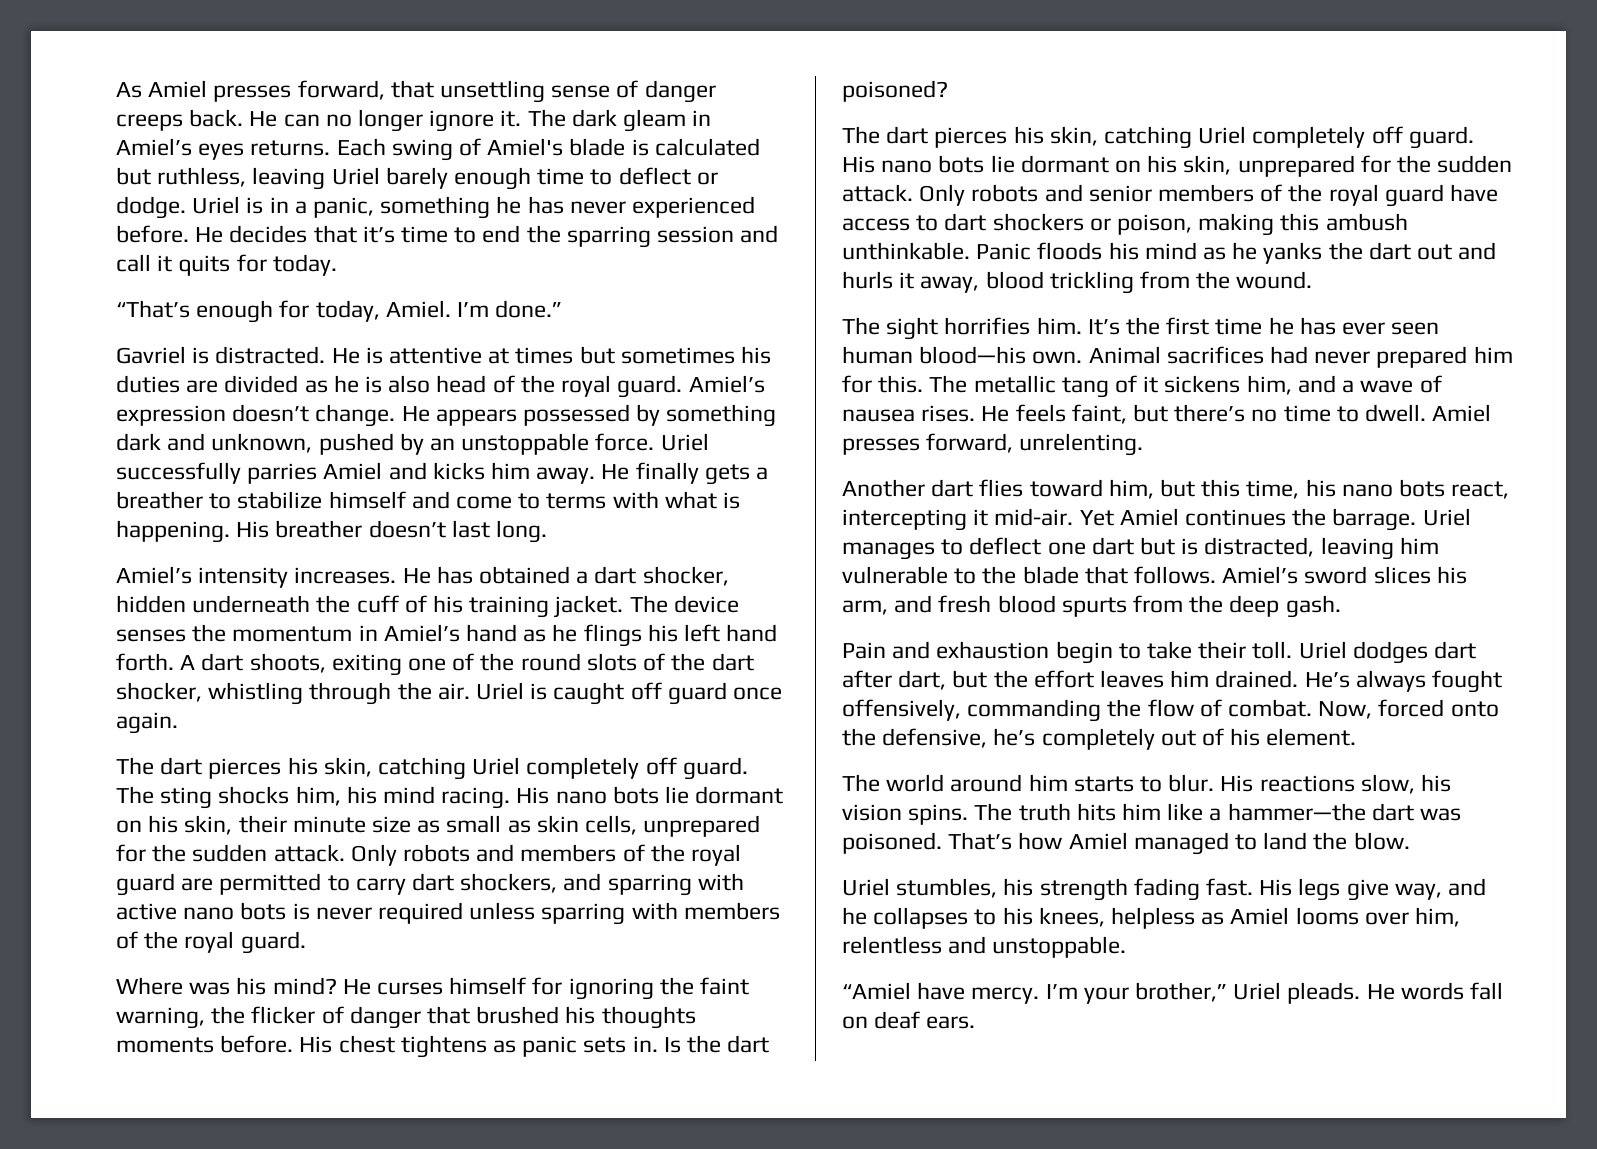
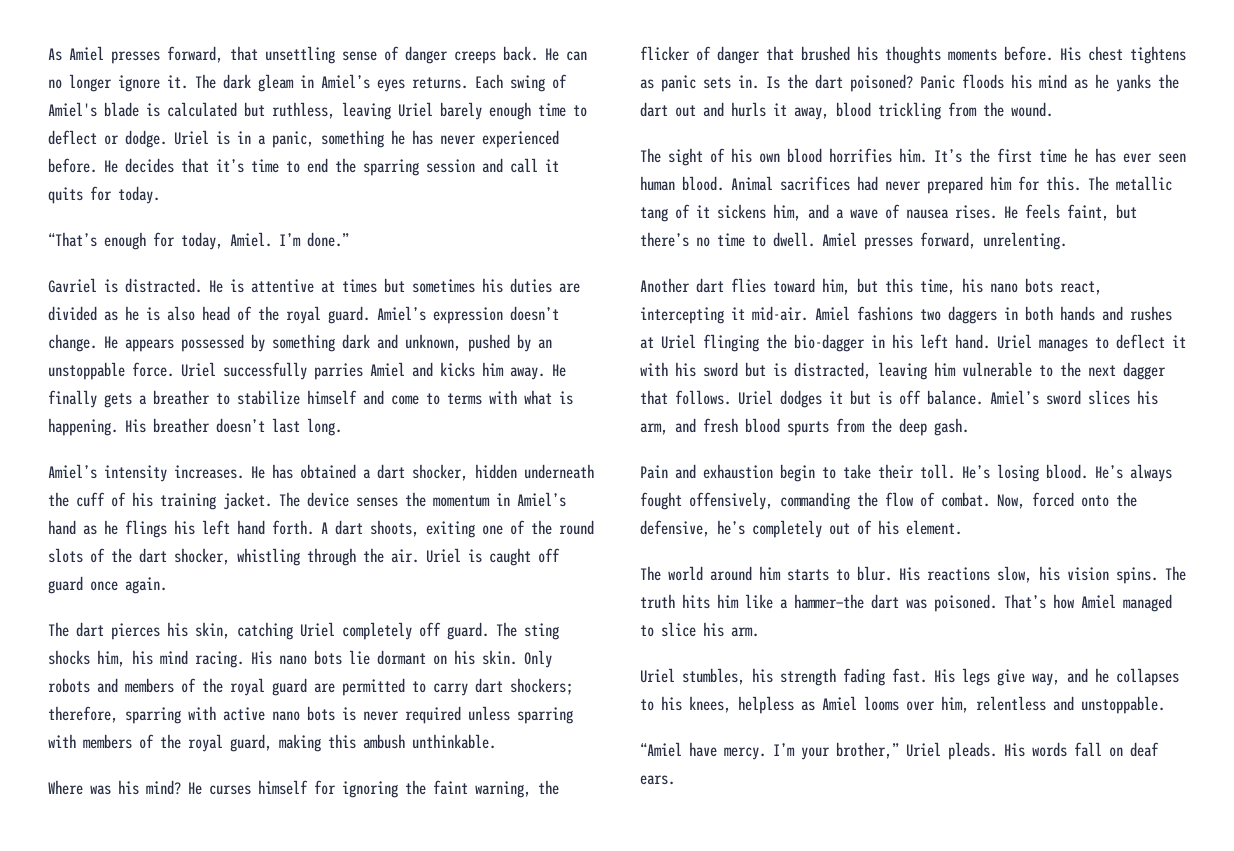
- His nano bots lie dormant on his skin, their minute size as small as skin cells, unprepared for the sudden attack.
+ His nano bots lie dormant on his skin.
- Only robots and members of the royal guard are permitted to carry dart shockers, and sparring with active nano bots is never required unless sparring with members of the royal guard.
+ Only robots and members of the royal guard are permitted to carry dart shockers; therefore, sparring with active nano bots is never required unless sparring with members of the royal guard, making this ambush unthinkable.
- Is the dart poisoned?
- The dart pierces his skin, catching Uriel completely off guard. His nano bots lie dormant on his skin, unprepared for the sudden attack. Only robots and senior members of the royal guard have access to dart shockers or poison, making this ambush unthinkable. Panic floods his mind as he yanks the dart out and hurls it away, blood trickling from the wound.
+ Is the dart poisoned? Panic floods his mind as he yanks the dart out and hurls it away, blood trickling from the wound.
- The sight horrifies him.
+ The sight of his own blood horrifies him.
- It’s the first time he has ever seen human blood—his own.
+ It’s the first time he has ever seen human blood.
- Yet Amiel continues the barrage. Uriel manages to deflect one dart but is distracted, leaving him vulnerable to the blade that follows.
+ Amiel fashions two daggers in both hands and rushes at Uriel flinging the bio-dagger in his left hand. Uriel manages to deflect it with his sword but is distracted, leaving him vulnerable to the next dagger that follows. Uriel dodges it but is off balance.
- Uriel dodges dart after dart, but the effort leaves him drained.
+ He’s losing blood.
- That’s how Amiel managed to land the blow.
+ That’s how Amiel managed to slice his arm.
- He words fall on deaf ears.
+ His words fall on deaf ears.

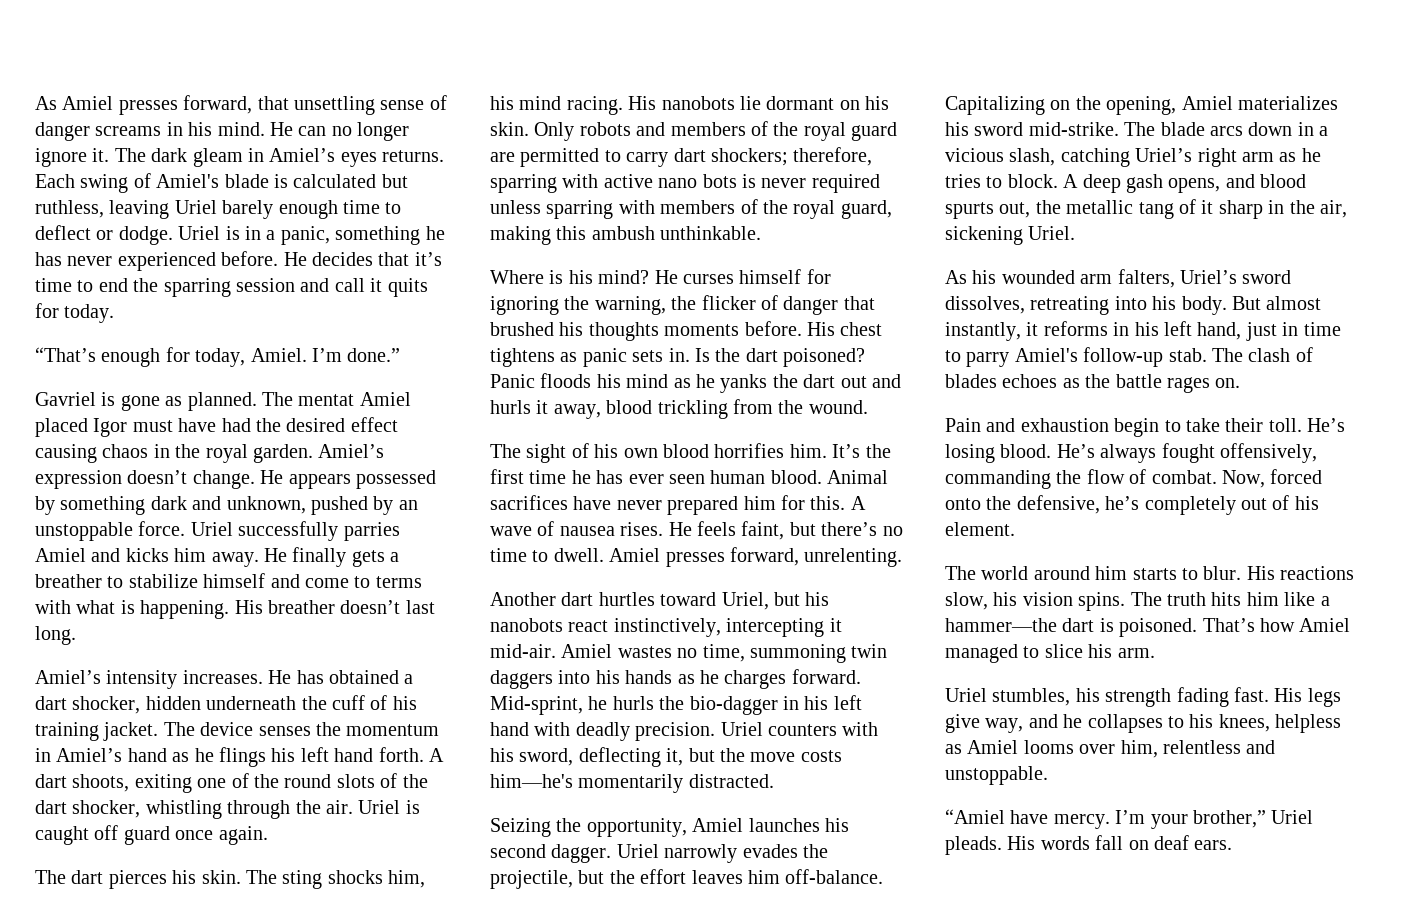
- As Amiel presses forward, that unsettling sense of danger creeps back.
+ As Amiel presses forward, that unsettling sense of danger screams in his mind.
- Gavriel is distracted. He is attentive at times but sometimes his duties are divided as he is also head of the royal guard.
+ Gavriel is gone as planned. The mentat Amiel placed Igor must have had the desired effect causing chaos in the royal garden.
- The dart pierces his skin, catching Uriel completely off guard.
+ The dart pierces his skin.
- His nano bots lie dormant on his skin.
+ His nanobots lie dormant on his skin.
- Where was his mind?
+ Where is his mind?
- He curses himself for ignoring the faint warning, the flicker of danger that brushed his thoughts moments before.
+ He curses himself for ignoring the warning, the flicker of danger that brushed his thoughts moments before.
- Animal sacrifices had never prepared him for this.
+ Animal sacrifices have never prepared him for this.
- The metallic tang of it sickens him, and a wave of nausea rises.
+ A wave of nausea rises.
- Another dart flies toward him, but this time, his nano bots react, intercepting it mid-air. Amiel fashions two daggers in both hands and rushes at Uriel flinging the bio-dagger in his left hand. Uriel manages to deflect it with his sword but is distracted, leaving him vulnerable to the next dagger that follows. Uriel dodges it but is off balance. Amiel’s sword slices his arm, and fresh blood spurts from the deep gash.
+ Another dart hurtles toward Uriel, but his nanobots react instinctively, intercepting it mid-air. Amiel wastes no time, summoning twin daggers into his hands as he charges forward. Mid-sprint, he hurls the bio-dagger in his left hand with deadly precision. Uriel counters with his sword, deflecting it, but the move costs him—he's momentarily distracted.
+ Seizing the opportunity, Amiel launches his second dagger. Uriel narrowly evades the projectile, but the effort leaves him off-balance. Capitalizing on the opening, Amiel materializes his sword mid-strike. The blade arcs down in a vicious slash, catching Uriel’s right arm as he tries to block. A deep gash opens, and blood spurts out, the metallic tang of it sharp in the air, sickening Uriel.
+ As his wounded arm falters, Uriel’s sword dissolves, retreating into his body. But almost instantly, it reforms in his left hand, just in time to parry Amiel's follow-up stab. The clash of blades echoes as the battle rages on.
- The truth hits him like a hammer—the dart was poisoned.
+ The truth hits him like a hammer—the dart is poisoned.

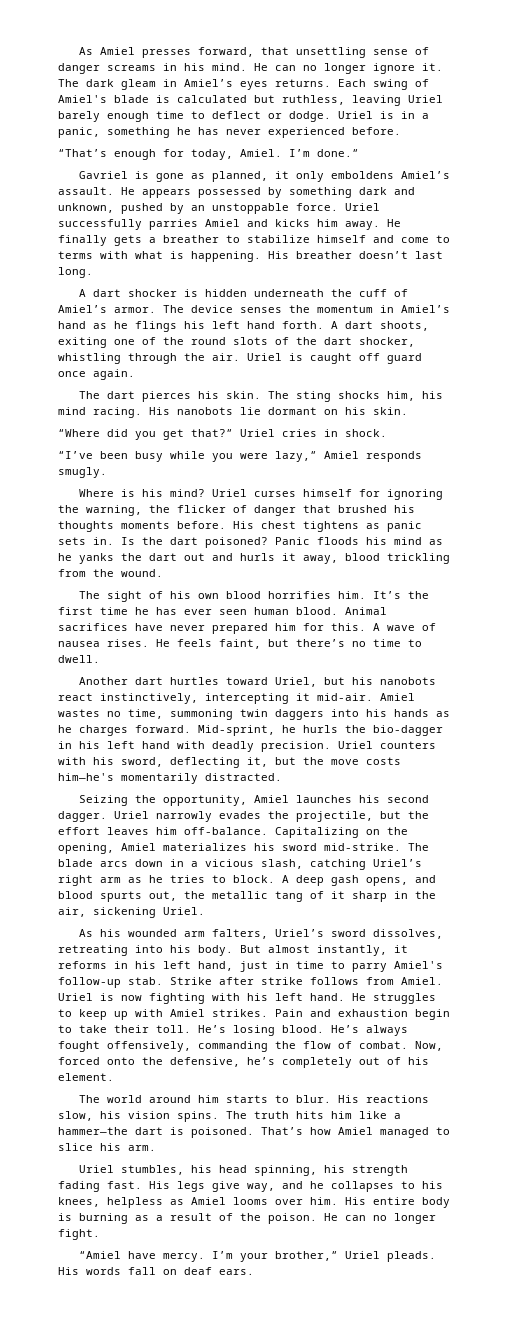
- He decides that it’s time to end the sparring session and call it quits for today.
- Gavriel is gone as planned. The mentat Amiel placed Igor must have had the desired effect causing chaos in the royal garden. Amiel’s expression doesn’t change.
+ Gavriel is gone as planned, it only emboldens Amiel’s assault.
- Amiel’s intensity increases. He has obtained a dart shocker, hidden underneath the cuff of his training jacket.
+ A dart shocker is hidden underneath the cuff of Amiel’s armor.
- His nanobots lie dormant on his skin. Only robots and members of the royal guard are permitted to carry dart shockers; therefore, sparring with active nano bots is never required unless sparring with members of the royal guard, making this ambush unthinkable.
+ His nanobots lie dormant on his skin.
+ “Where did you get that?” Uriel cries in shock.
+ “I’ve been busy while you were lazy,” Amiel responds smugly.
- He curses himself for ignoring the warning, the flicker of danger that brushed his thoughts moments before.
+ Uriel curses himself for ignoring the warning, the flicker of danger that brushed his thoughts moments before.
- Amiel presses forward, unrelenting.
- The clash of blades echoes as the battle rages on.
- Pain and exhaustion begin to take their toll.
+ Strike after strike follows from Amiel. Uriel is now fighting with his left hand. He struggles to keep up with Amiel strikes. Pain and exhaustion begin to take their toll.
- Uriel stumbles, his strength fading fast.
+ Uriel stumbles, his head spinning, his strength fading fast.
- His legs give way, and he collapses to his knees, helpless as Amiel looms over him, relentless and unstoppable.
+ His legs give way, and he collapses to his knees, helpless as Amiel looms over him. His entire body is burning as a result of the poison. He can no longer fight.

